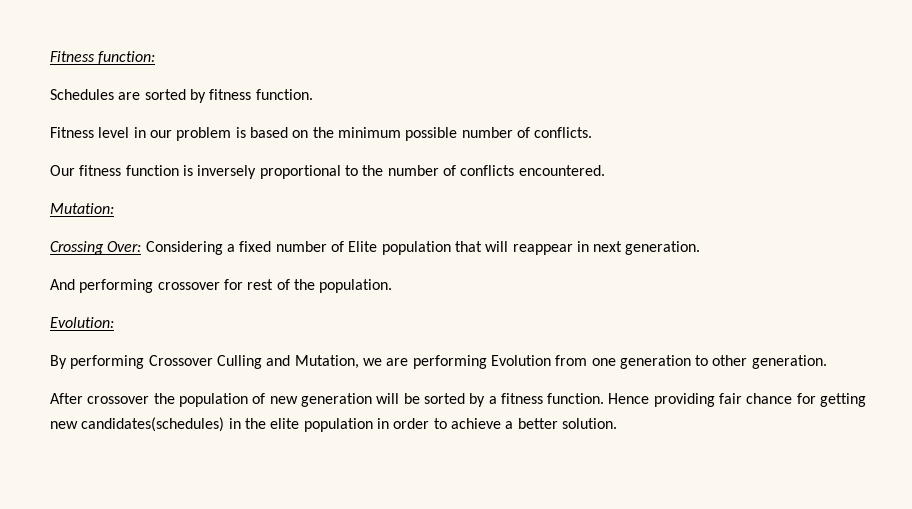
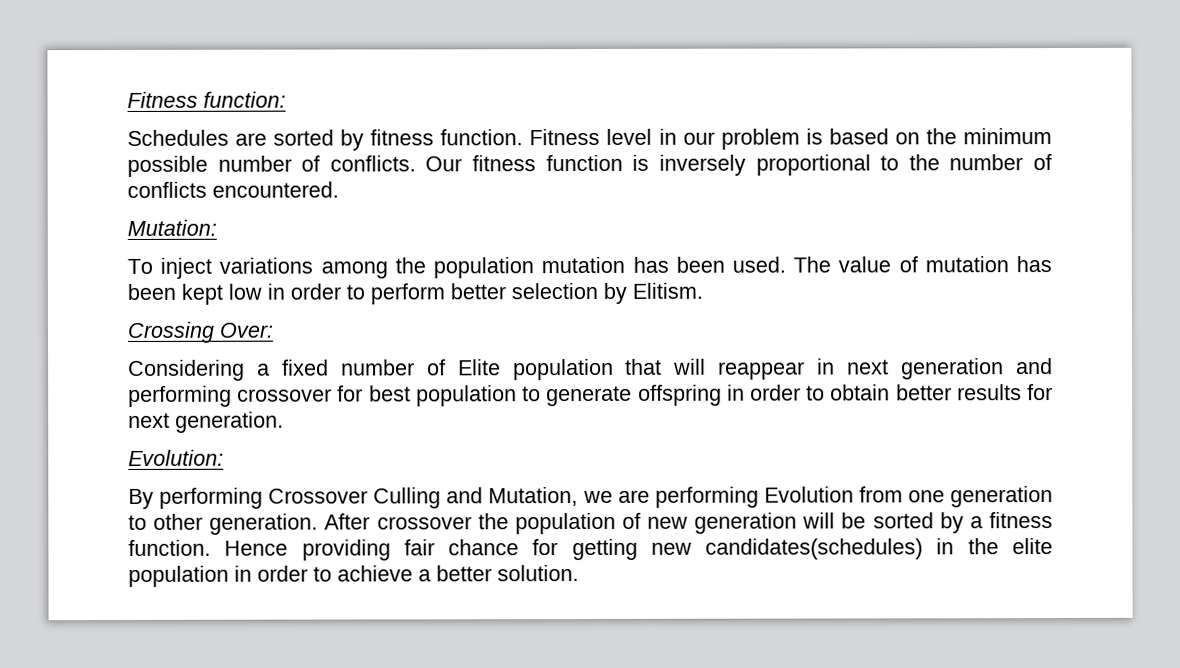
- Schedules are sorted by fitness function.
- Fitness level in our problem is based on the minimum possible number of conflicts.
- Our fitness function is inversely proportional to the number of conflicts encountered.
+ Schedules are sorted by fitness function. Fitness level in our problem is based on the minimum possible number of conflicts. Our fitness function is inversely proportional to the number of conflicts encountered.
+ To inject variations among the population mutation has been used. The value of mutation has been kept low in order to perform better selection by Elitism.
- Crossing Over: Considering a fixed number of Elite population that will reappear in next generation.
- And performing crossover for rest of the population.
+ Crossing Over:
+ Considering a fixed number of Elite population that will reappear in next generation and performing crossover for best population to generate offspring in order to obtain better results for next generation.
- By performing Crossover Culling and Mutation, we are performing Evolution from one generation to other generation.
- After crossover the population of new generation will be sorted by a fitness function.
+ By performing Crossover Culling and Mutation, we are performing Evolution from one generation to other generation. After crossover the population of new generation will be sorted by a fitness function.

